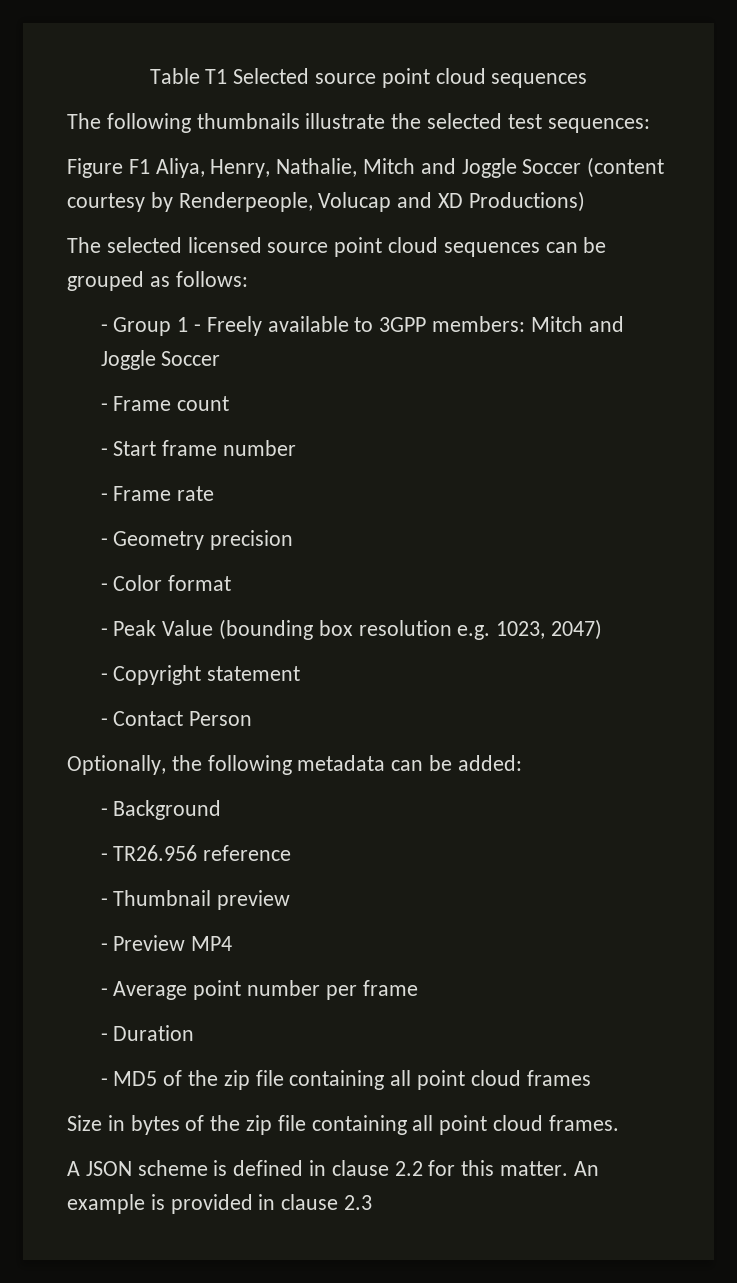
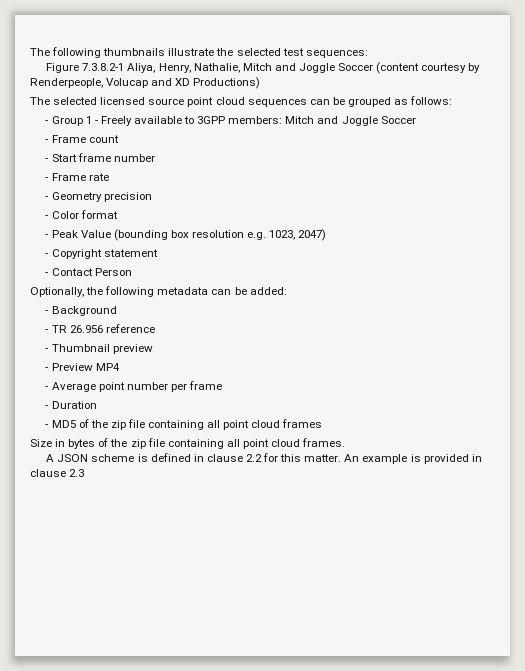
- Table T1 Selected source point cloud sequences
- Figure F1 Aliya, Henry, Nathalie, Mitch and Joggle Soccer (content courtesy by Renderpeople, Volucap and XD Productions)
+ Figure 7.3.8.2-1 Aliya, Henry, Nathalie, Mitch and Joggle Soccer (content courtesy by Renderpeople, Volucap and XD Productions)
- - TR26.956 reference
+ - TR 26.956 reference

